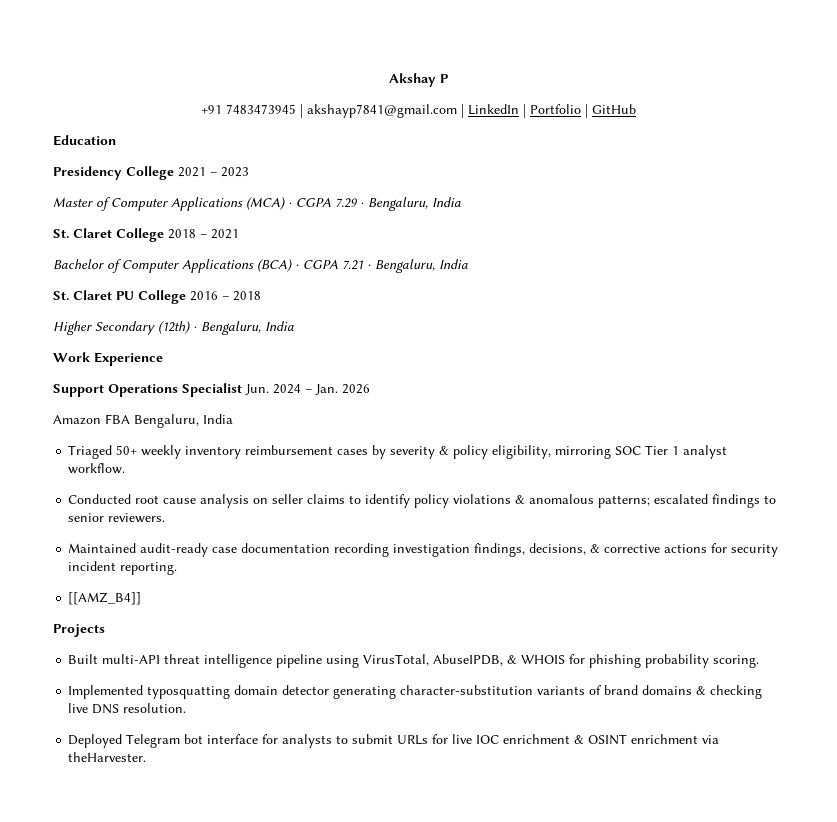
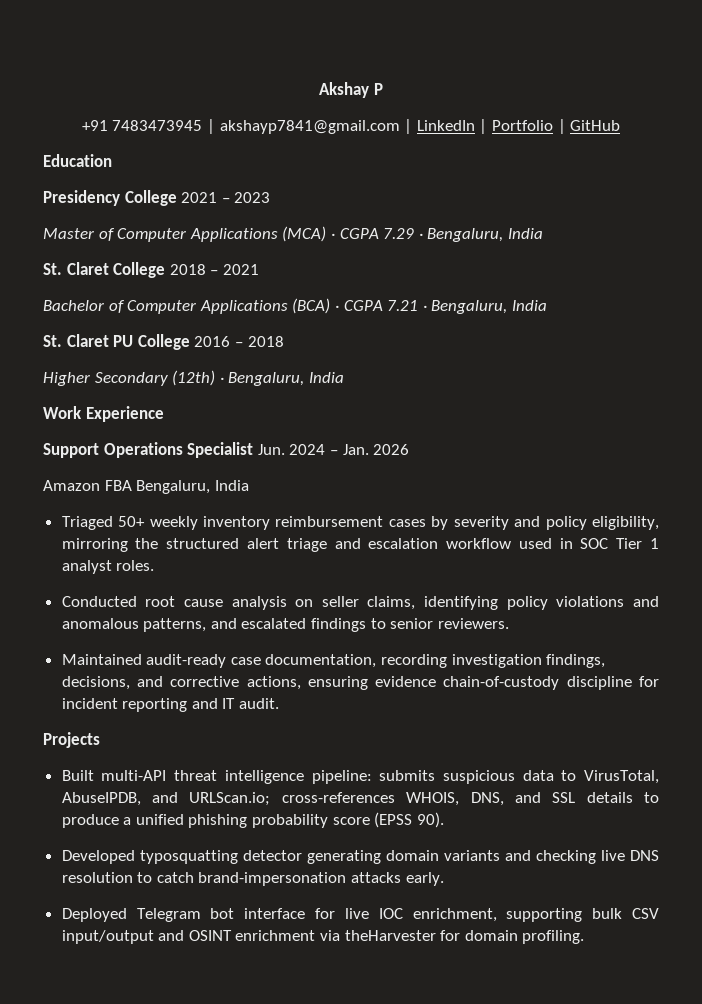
- Triaged 50+ weekly inventory reimbursement cases by severity & policy eligibility, mirroring SOC Tier 1 analyst workflow.
+ Triaged 50+ weekly inventory reimbursement cases by severity and policy eligibility, mirroring the structured alert triage and escalation workflow used in SOC Tier 1 analyst roles.
- Conducted root cause analysis on seller claims to identify policy violations & anomalous patterns; escalated findings to senior reviewers.
+ Conducted root cause analysis on seller claims, identifying policy violations and anomalous patterns, and escalated findings to senior reviewers.
- Maintained audit-ready case documentation recording investigation findings, decisions, & corrective actions for security incident reporting.
- [[AMZ_B4]]
+ Maintained audit-ready case documentation, recording investigation findings, decisions, and corrective actions, ensuring evidence chain-of-custody discipline for incident reporting and IT audit.
- Built multi-API threat intelligence pipeline using VirusTotal, AbuseIPDB, & WHOIS for phishing probability scoring.
- Implemented typosquatting domain detector generating character-substitution variants of brand domains & checking live DNS resolution.
+ Built multi-API threat intelligence pipeline: submits suspicious data to VirusTotal, AbuseIPDB, and URLScan.io; cross-references WHOIS, DNS, and SSL details to produce a unified phishing probability score (EPSS 90).
+ Developed typosquatting detector generating domain variants and checking live DNS resolution to catch brand-impersonation attacks early.
- Deployed Telegram bot interface for analysts to submit URLs for live IOC enrichment & OSINT enrichment via theHarvester.
+ Deployed Telegram bot interface for live IOC enrichment, supporting bulk CSV input/output and OSINT enrichment via theHarvester for domain profiling.

